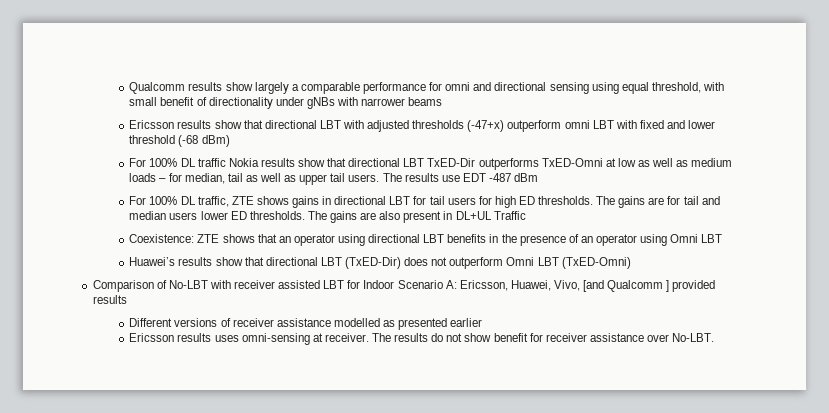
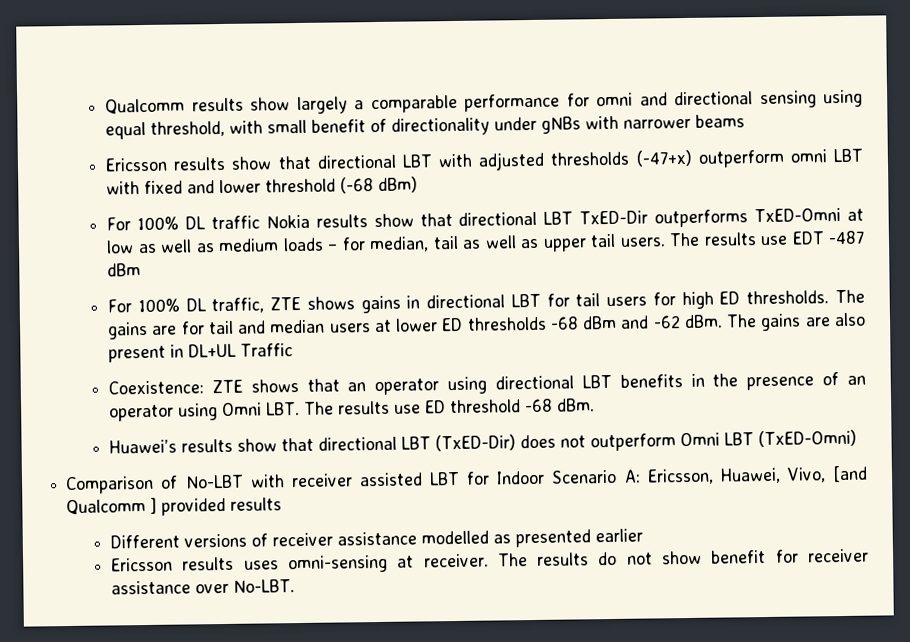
- The gains are for tail and median users lower ED thresholds.
+ The gains are for tail and median users at lower ED thresholds -68 dBm and -62 dBm.
- Coexistence: ZTE shows that an operator using directional LBT benefits in the presence of an operator using Omni LBT
+ Coexistence: ZTE shows that an operator using directional LBT benefits in the presence of an operator using Omni LBT. The results use ED threshold -68 dBm.

